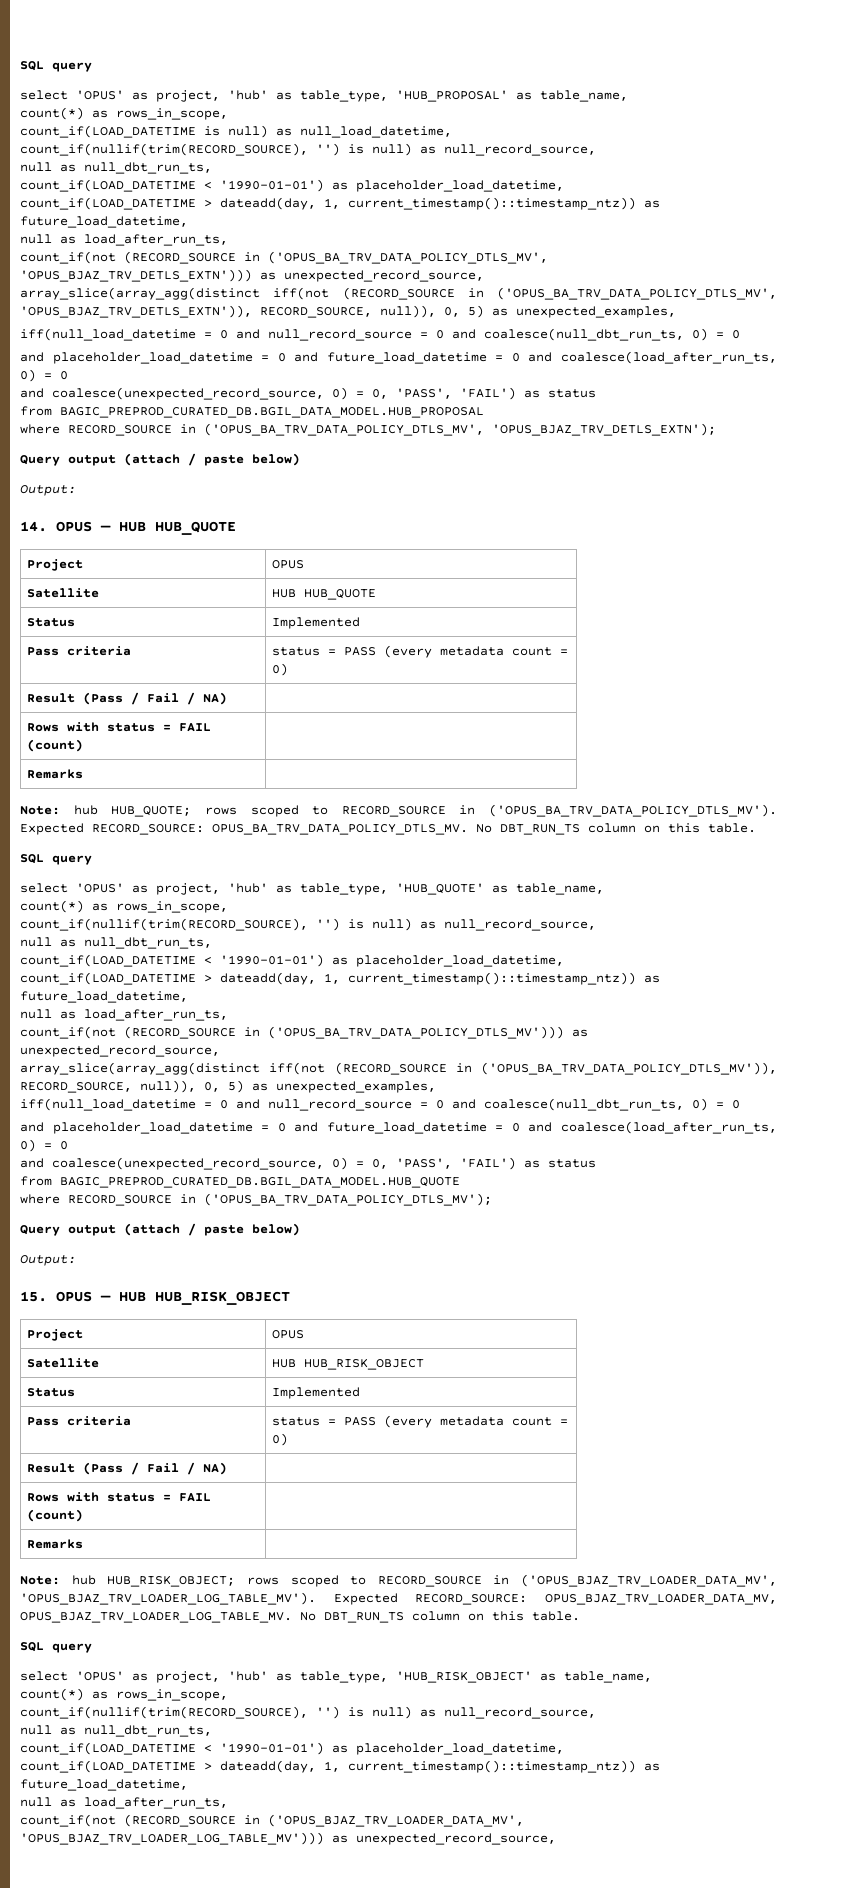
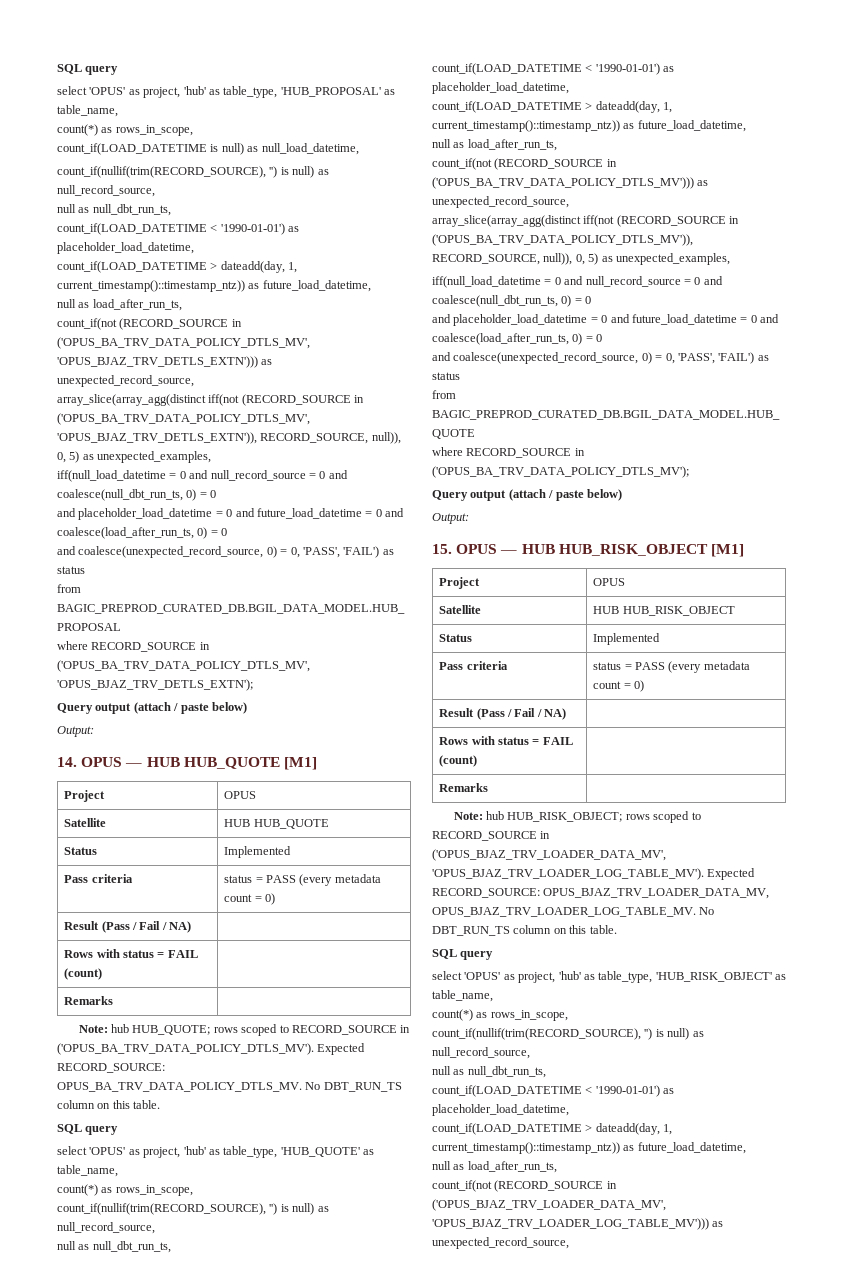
- 14. OPUS — HUB HUB_QUOTE
+ 14. OPUS — HUB HUB_QUOTE [M1]
- 15. OPUS — HUB HUB_RISK_OBJECT
+ 15. OPUS — HUB HUB_RISK_OBJECT [M1]

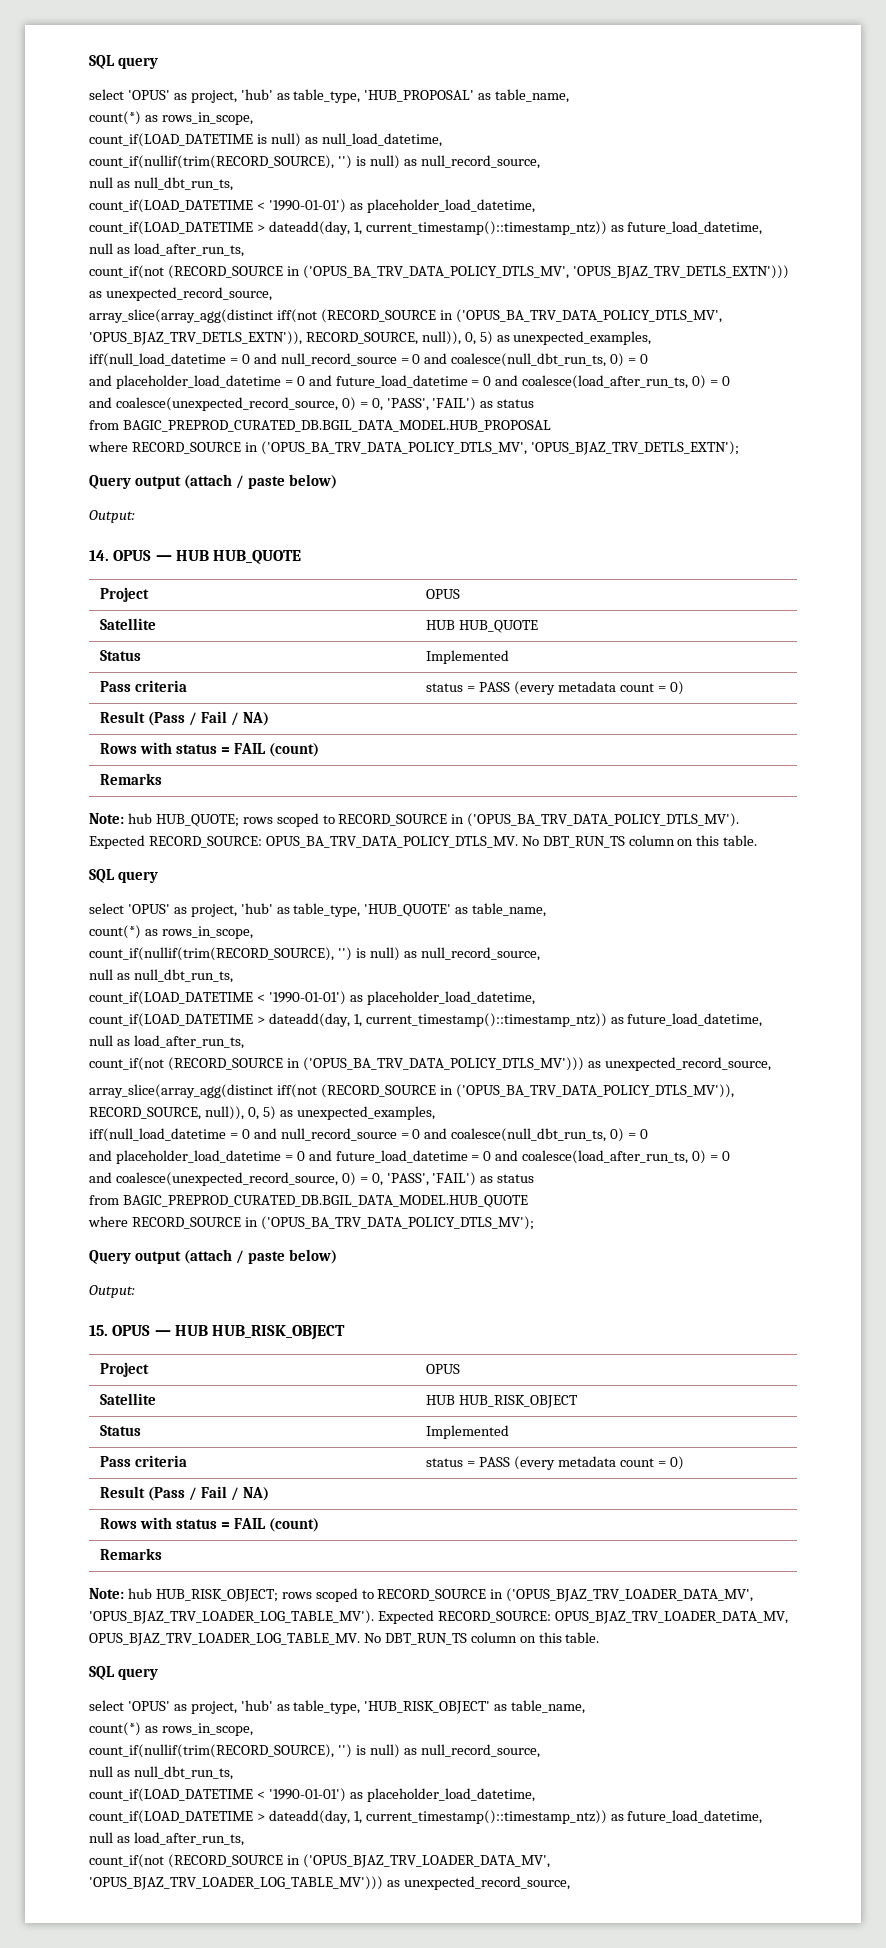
- 14. OPUS — HUB HUB_QUOTE [M1]
+ 14. OPUS — HUB HUB_QUOTE
- 15. OPUS — HUB HUB_RISK_OBJECT [M1]
+ 15. OPUS — HUB HUB_RISK_OBJECT

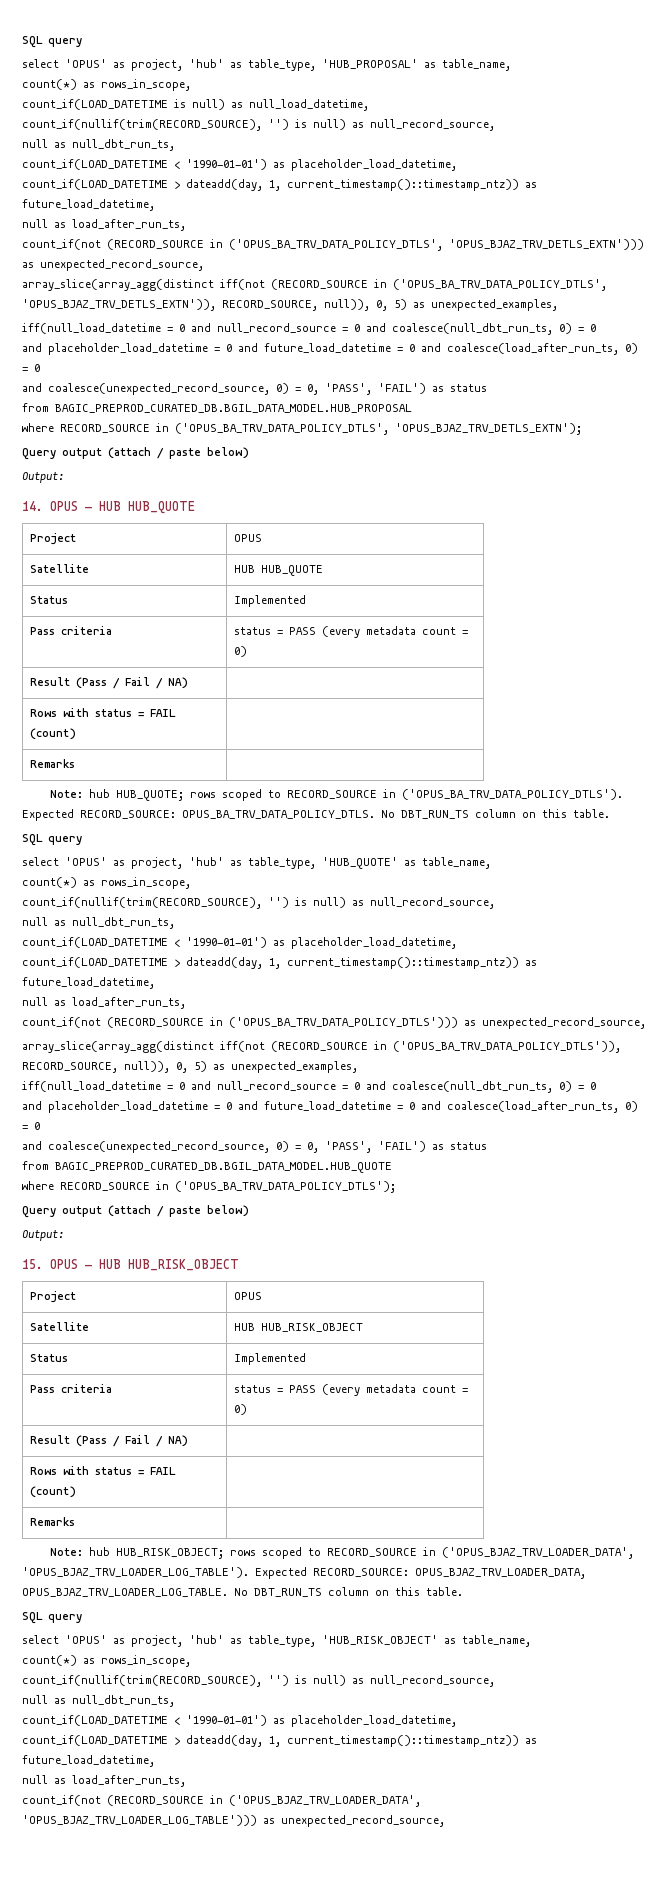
- count_if(not (RECORD_SOURCE in ('OPUS_BA_TRV_DATA_POLICY_DTLS_MV', 'OPUS_BJAZ_TRV_DETLS_EXTN'))) as unexpected_record_source,
+ count_if(not (RECORD_SOURCE in ('OPUS_BA_TRV_DATA_POLICY_DTLS', 'OPUS_BJAZ_TRV_DETLS_EXTN'))) as unexpected_record_source,
- array_slice(array_agg(distinct iff(not (RECORD_SOURCE in ('OPUS_BA_TRV_DATA_POLICY_DTLS_MV', 'OPUS_BJAZ_TRV_DETLS_EXTN')), RECORD_SOURCE, null)), 0, 5) as unexpected_examples,
+ array_slice(array_agg(distinct iff(not (RECORD_SOURCE in ('OPUS_BA_TRV_DATA_POLICY_DTLS', 'OPUS_BJAZ_TRV_DETLS_EXTN')), RECORD_SOURCE, null)), 0, 5) as unexpected_examples,
- where RECORD_SOURCE in ('OPUS_BA_TRV_DATA_POLICY_DTLS_MV', 'OPUS_BJAZ_TRV_DETLS_EXTN');
+ where RECORD_SOURCE in ('OPUS_BA_TRV_DATA_POLICY_DTLS', 'OPUS_BJAZ_TRV_DETLS_EXTN');
- Note: hub HUB_QUOTE; rows scoped to RECORD_SOURCE in ('OPUS_BA_TRV_DATA_POLICY_DTLS_MV'). Expected RECORD_SOURCE: OPUS_BA_TRV_DATA_POLICY_DTLS_MV.
+ Note: hub HUB_QUOTE; rows scoped to RECORD_SOURCE in ('OPUS_BA_TRV_DATA_POLICY_DTLS'). Expected RECORD_SOURCE: OPUS_BA_TRV_DATA_POLICY_DTLS.
- count_if(not (RECORD_SOURCE in ('OPUS_BA_TRV_DATA_POLICY_DTLS_MV'))) as unexpected_record_source,
- array_slice(array_agg(distinct iff(not (RECORD_SOURCE in ('OPUS_BA_TRV_DATA_POLICY_DTLS_MV')), RECORD_SOURCE, null)), 0, 5) as unexpected_examples,
+ count_if(not (RECORD_SOURCE in ('OPUS_BA_TRV_DATA_POLICY_DTLS'))) as unexpected_record_source,
+ array_slice(array_agg(distinct iff(not (RECORD_SOURCE in ('OPUS_BA_TRV_DATA_POLICY_DTLS')), RECORD_SOURCE, null)), 0, 5) as unexpected_examples,
- where RECORD_SOURCE in ('OPUS_BA_TRV_DATA_POLICY_DTLS_MV');
+ where RECORD_SOURCE in ('OPUS_BA_TRV_DATA_POLICY_DTLS');
- Note: hub HUB_RISK_OBJECT; rows scoped to RECORD_SOURCE in ('OPUS_BJAZ_TRV_LOADER_DATA_MV', 'OPUS_BJAZ_TRV_LOADER_LOG_TABLE_MV'). Expected RECORD_SOURCE: OPUS_BJAZ_TRV_LOADER_DATA_MV, OPUS_BJAZ_TRV_LOADER_LOG_TABLE_MV.
+ Note: hub HUB_RISK_OBJECT; rows scoped to RECORD_SOURCE in ('OPUS_BJAZ_TRV_LOADER_DATA', 'OPUS_BJAZ_TRV_LOADER_LOG_TABLE'). Expected RECORD_SOURCE: OPUS_BJAZ_TRV_LOADER_DATA, OPUS_BJAZ_TRV_LOADER_LOG_TABLE.
- count_if(not (RECORD_SOURCE in ('OPUS_BJAZ_TRV_LOADER_DATA_MV', 'OPUS_BJAZ_TRV_LOADER_LOG_TABLE_MV'))) as unexpected_record_source,
+ count_if(not (RECORD_SOURCE in ('OPUS_BJAZ_TRV_LOADER_DATA', 'OPUS_BJAZ_TRV_LOADER_LOG_TABLE'))) as unexpected_record_source,

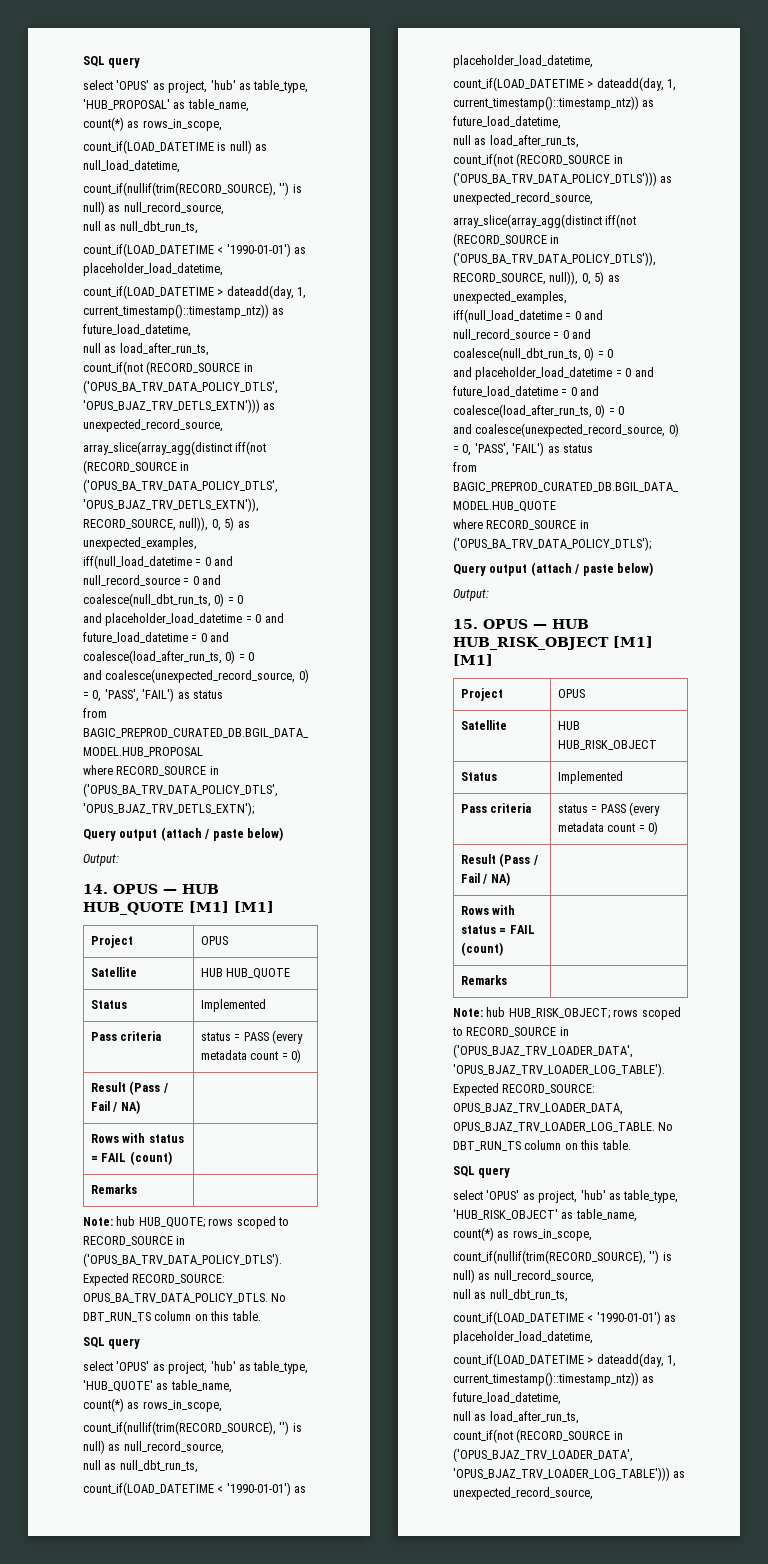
- 14. OPUS — HUB HUB_QUOTE
+ 14. OPUS — HUB HUB_QUOTE [M1] [M1]
- 15. OPUS — HUB HUB_RISK_OBJECT
+ 15. OPUS — HUB HUB_RISK_OBJECT [M1] [M1]

